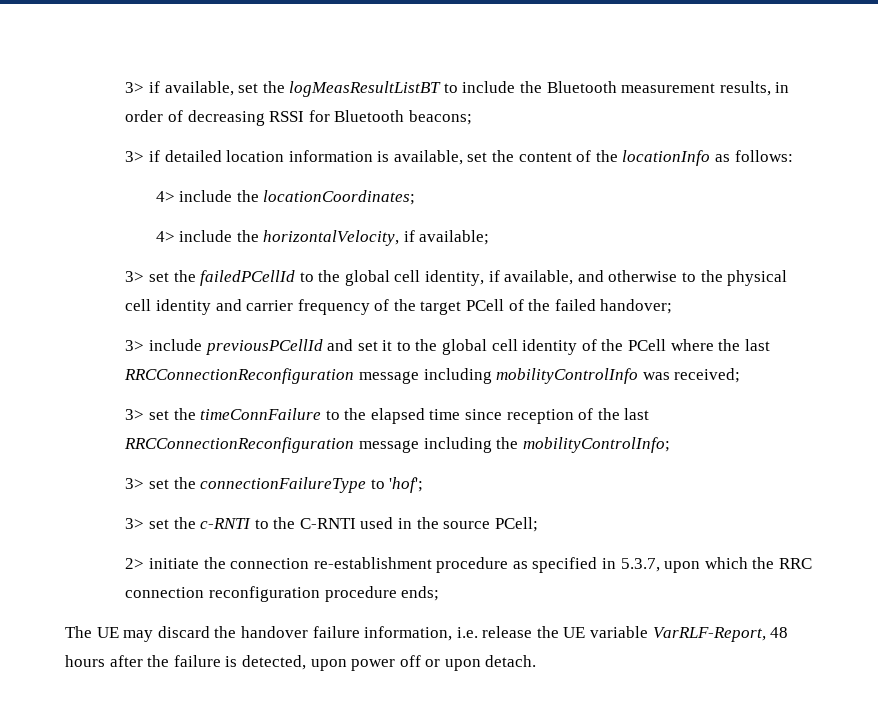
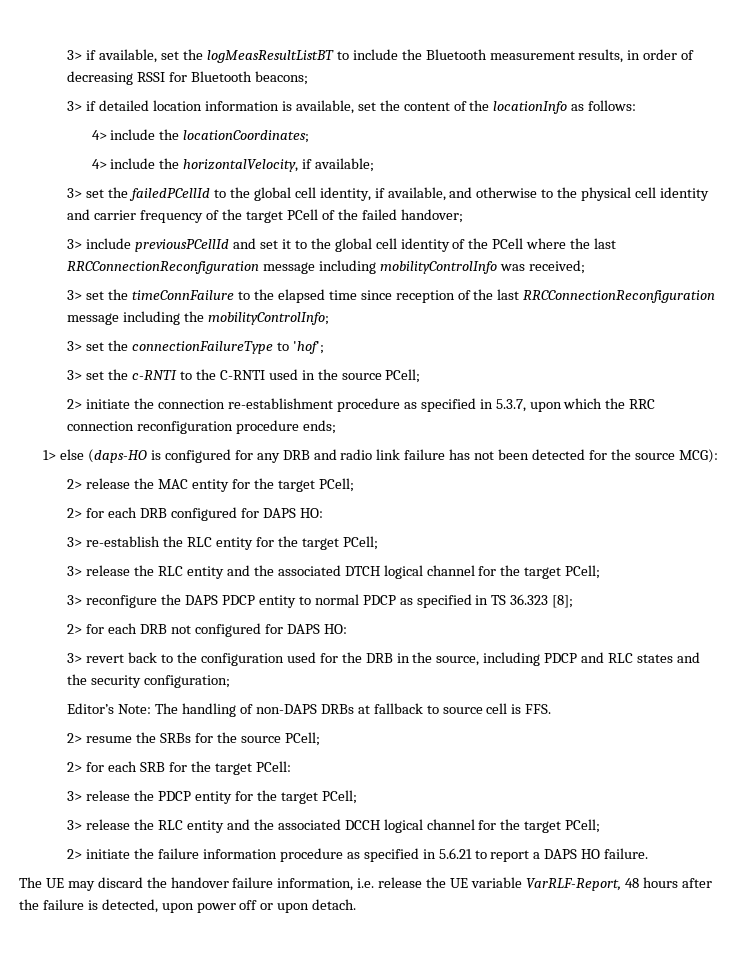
+ 1> else (daps-HO is configured for any DRB and radio link failure has not been detected for the source MCG):
+ 2> release the MAC entity for the target PCell;
+ 2> for each DRB configured for DAPS HO:
+ 3> re-establish the RLC entity for the target PCell;
+ 3> release the RLC entity and the associated DTCH logical channel for the target PCell;
+ 3> reconfigure the DAPS PDCP entity to normal PDCP as specified in TS 36.323 [8];
+ 2> for each DRB not configured for DAPS HO:
+ 3> revert back to the configuration used for the DRB in the source, including PDCP and RLC states and the security configuration;
+ Editor’s Note: The handling of non-DAPS DRBs at fallback to source cell is FFS.
+ 2> resume the SRBs for the source PCell;
+ 2> for each SRB for the target PCell:
+ 3> release the PDCP entity for the target PCell;
+ 3> release the RLC entity and the associated DCCH logical channel for the target PCell;
+ 2> initiate the failure information procedure as specified in 5.6.21 to report a DAPS HO failure.

